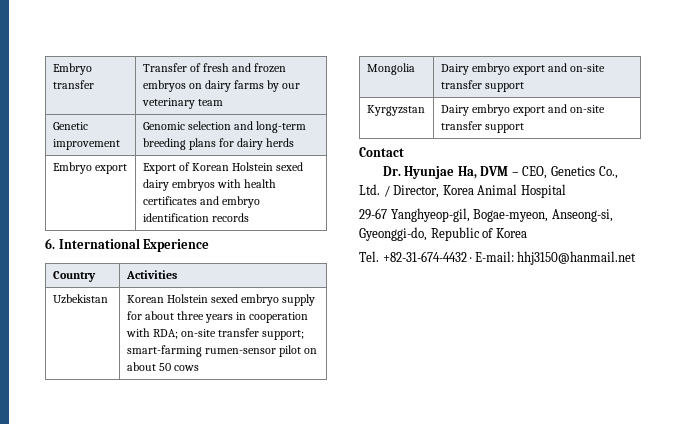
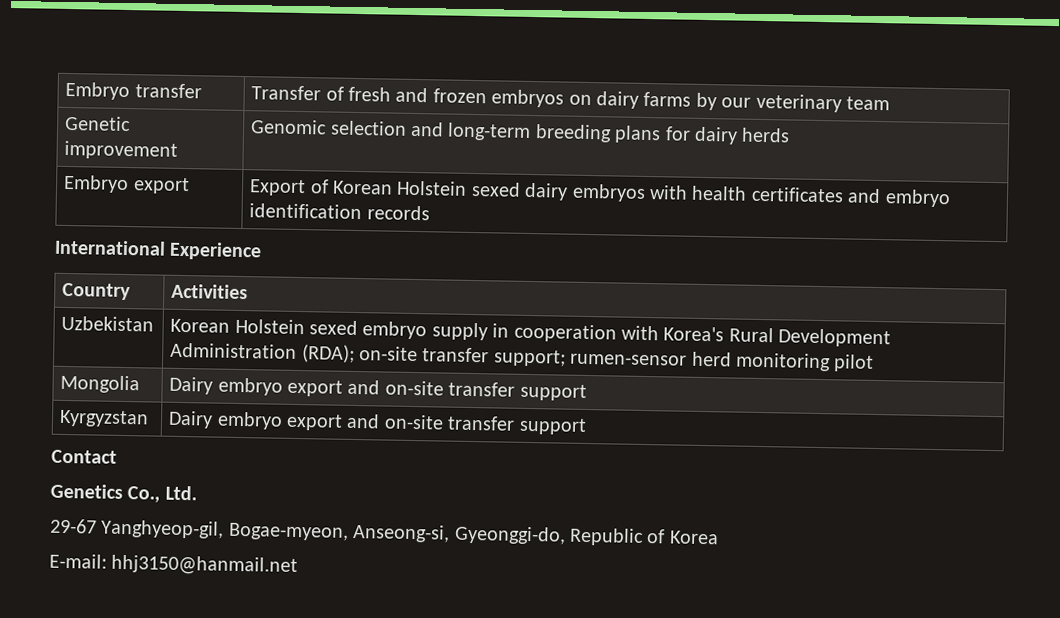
- 6. International Experience
+ International Experience
- Uzbekistan | Korean Holstein sexed embryo supply for about three years in cooperation with RDA; on-site transfer support; smart-farming rumen-sensor pilot on about 50 cows
+ Uzbekistan | Korean Holstein sexed embryo supply in cooperation with Korea's Rural Development Administration (RDA); on-site transfer support; rumen-sensor herd monitoring pilot
- Dr. Hyunjae Ha, DVM – CEO, Genetics Co., Ltd. / Director, Korea Animal Hospital
+ Genetics Co., Ltd.
- Tel. +82-31-674-4432 · E-mail: hhj3150@hanmail.net
+ E-mail: hhj3150@hanmail.net

